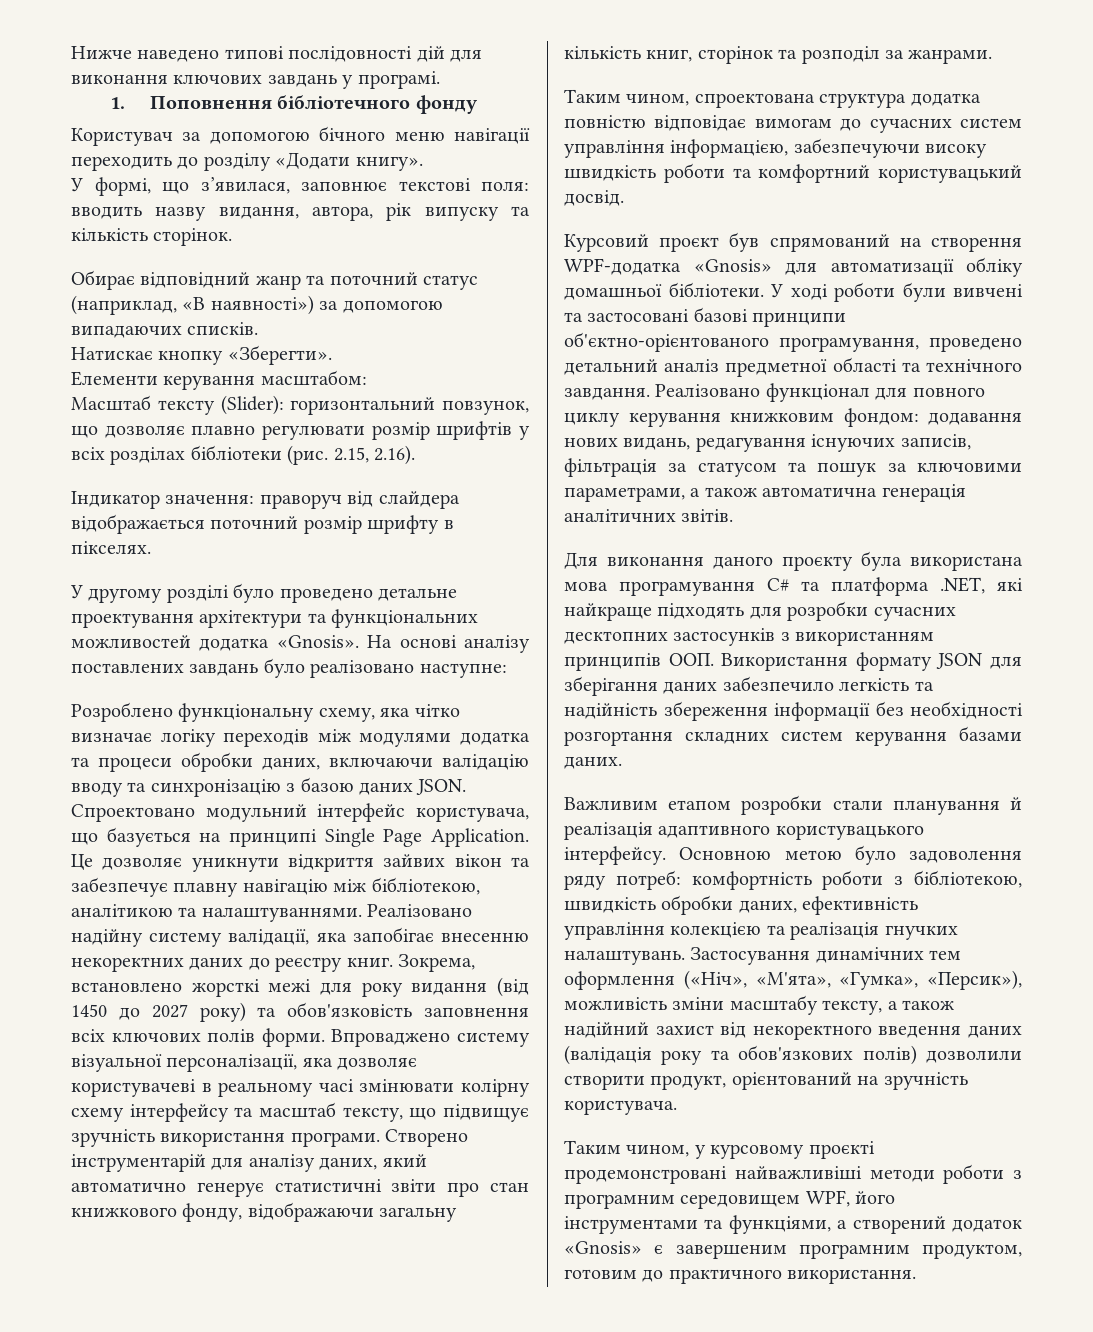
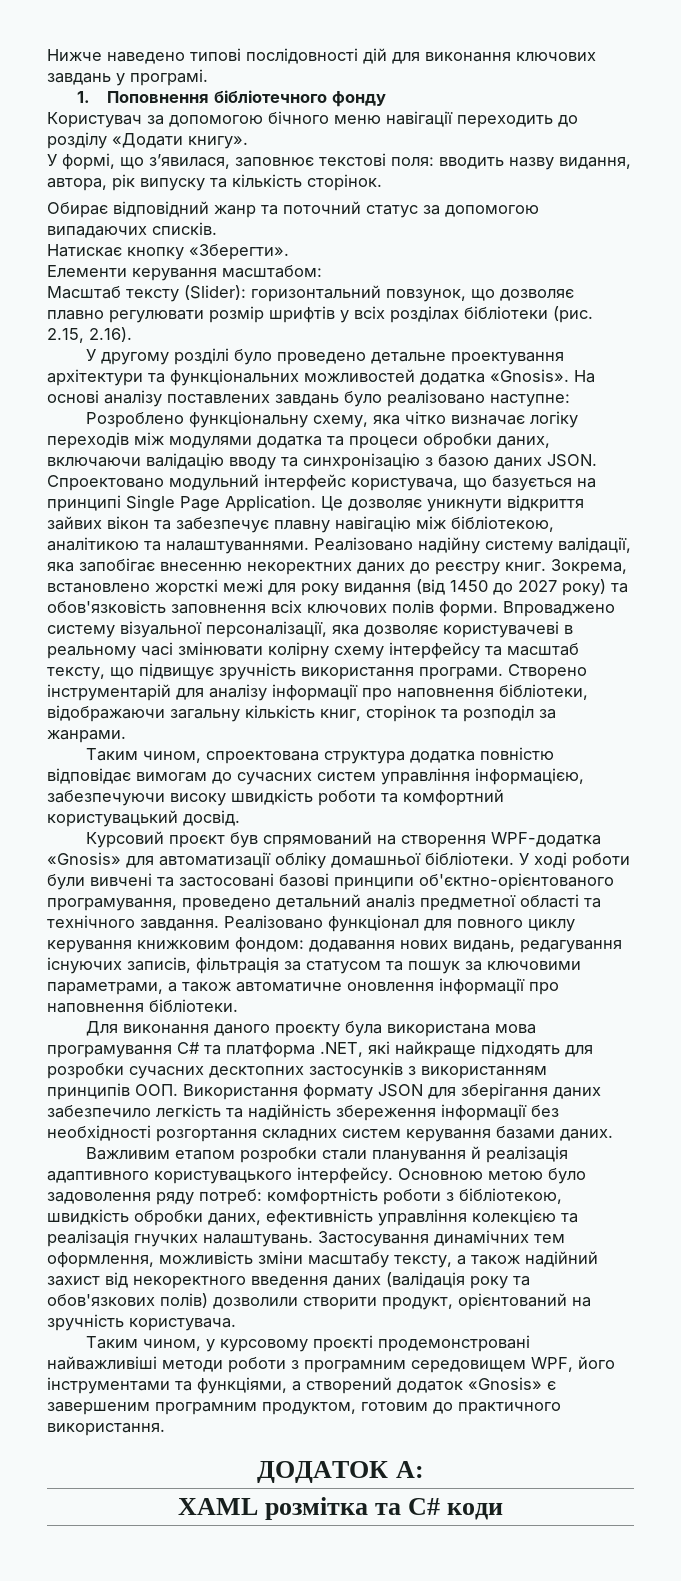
- Обирає відповідний жанр та поточний статус (наприклад, «В наявності») за допомогою випадаючих списків.
+ Обирає відповідний жанр та поточний статус за допомогою випадаючих списків.
- Індикатор значення: праворуч від слайдера відображається поточний розмір шрифту в пікселях.
- Створено інструментарій для аналізу даних, який автоматично генерує статистичні звіти про стан книжкового фонду, відображаючи загальну кількість книг, сторінок та розподіл за жанрами.
+ Створено інструментарій для аналізу інформації про наповнення бібліотеки, відображаючи загальну кількість книг, сторінок та розподіл за жанрами.
- Реалізовано функціонал для повного циклу керування книжковим фондом: додавання нових видань, редагування існуючих записів, фільтрація за статусом та пошук за ключовими параметрами, а також автоматична генерація аналітичних звітів.
+ Реалізовано функціонал для повного циклу керування книжковим фондом: додавання нових видань, редагування існуючих записів, фільтрація за статусом та пошук за ключовими параметрами, а також автоматичне оновлення інформації про наповнення бібліотеки.
- Застосування динамічних тем оформлення («Ніч», «М'ята», «Гумка», «Персик»), можливість зміни масштабу тексту, а також надійний захист від некоректного введення даних (валідація року та обов'язкових полів) дозволили створити продукт, орієнтований на зручність користувача.
+ Застосування динамічних тем оформлення, можливість зміни масштабу тексту, а також надійний захист від некоректного введення даних (валідація року та обов'язкових полів) дозволили створити продукт, орієнтований на зручність користувача.
+ ДОДАТОК А:
+ XAML розмітка та С# коди

